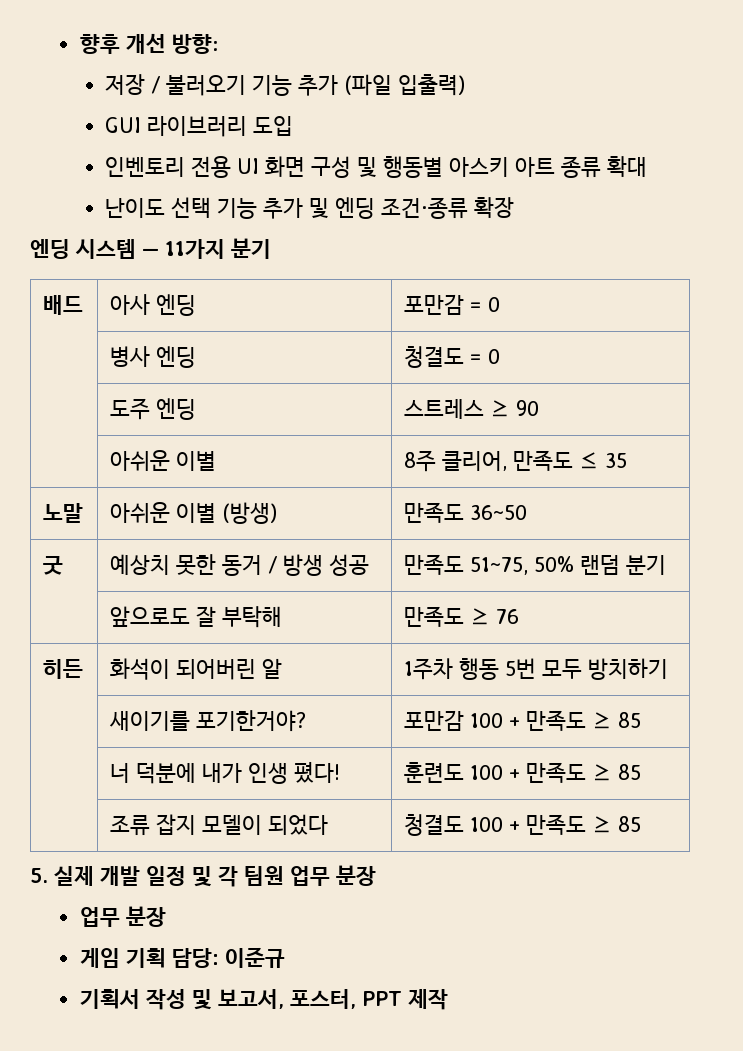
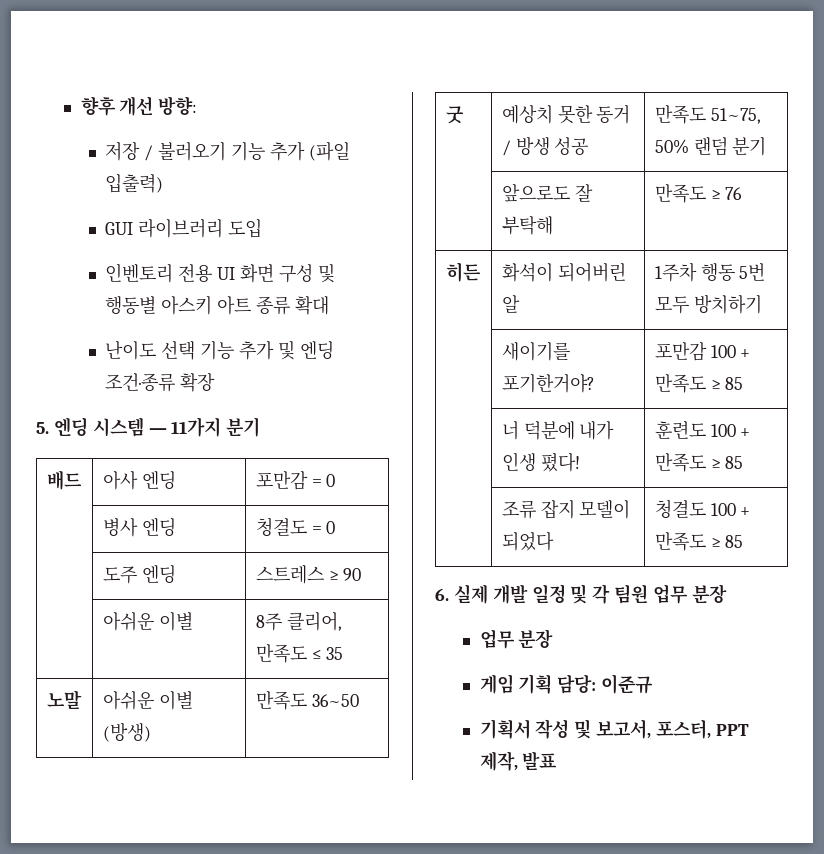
- 엔딩 시스템 — 11가지 분기
+ 5. 엔딩 시스템 — 11가지 분기
- 5. 실제 개발 일정 및 각 팀원 업무 분장
+ 6. 실제 개발 일정 및 각 팀원 업무 분장
- 기획서 작성 및 보고서, 포스터, PPT 제작
+ 기획서 작성 및 보고서, 포스터, PPT 제작, 발표

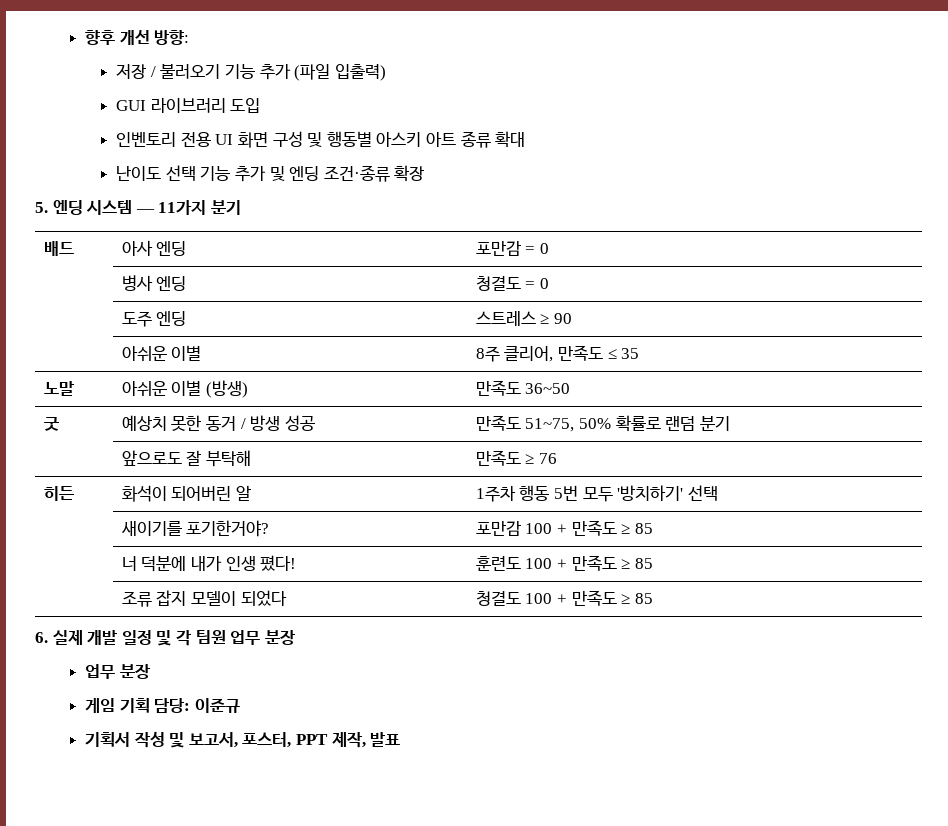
- 굿 | 예상치 못한 동거 / 방생 성공 | 만족도 51~75, 50% 랜덤 분기
+ 굿 | 예상치 못한 동거 / 방생 성공 | 만족도 51~75, 50% 확률로 랜덤 분기
- 히든 | 화석이 되어버린 알 | 1주차 행동 5번 모두 방치하기
+ 히든 | 화석이 되어버린 알 | 1주차 행동 5번 모두 '방치하기' 선택

